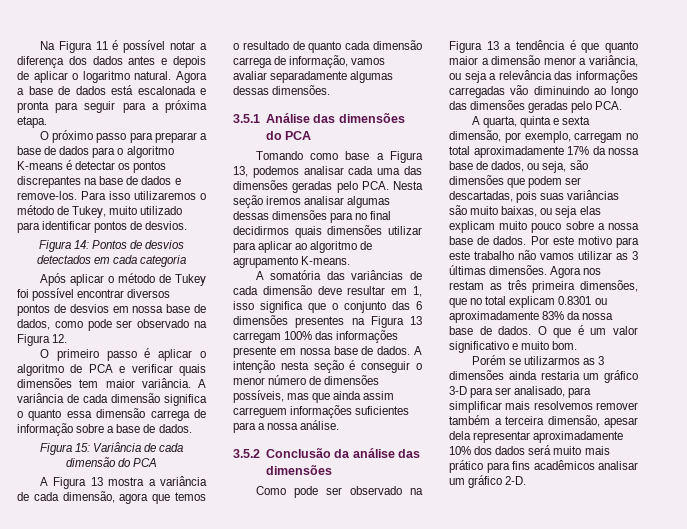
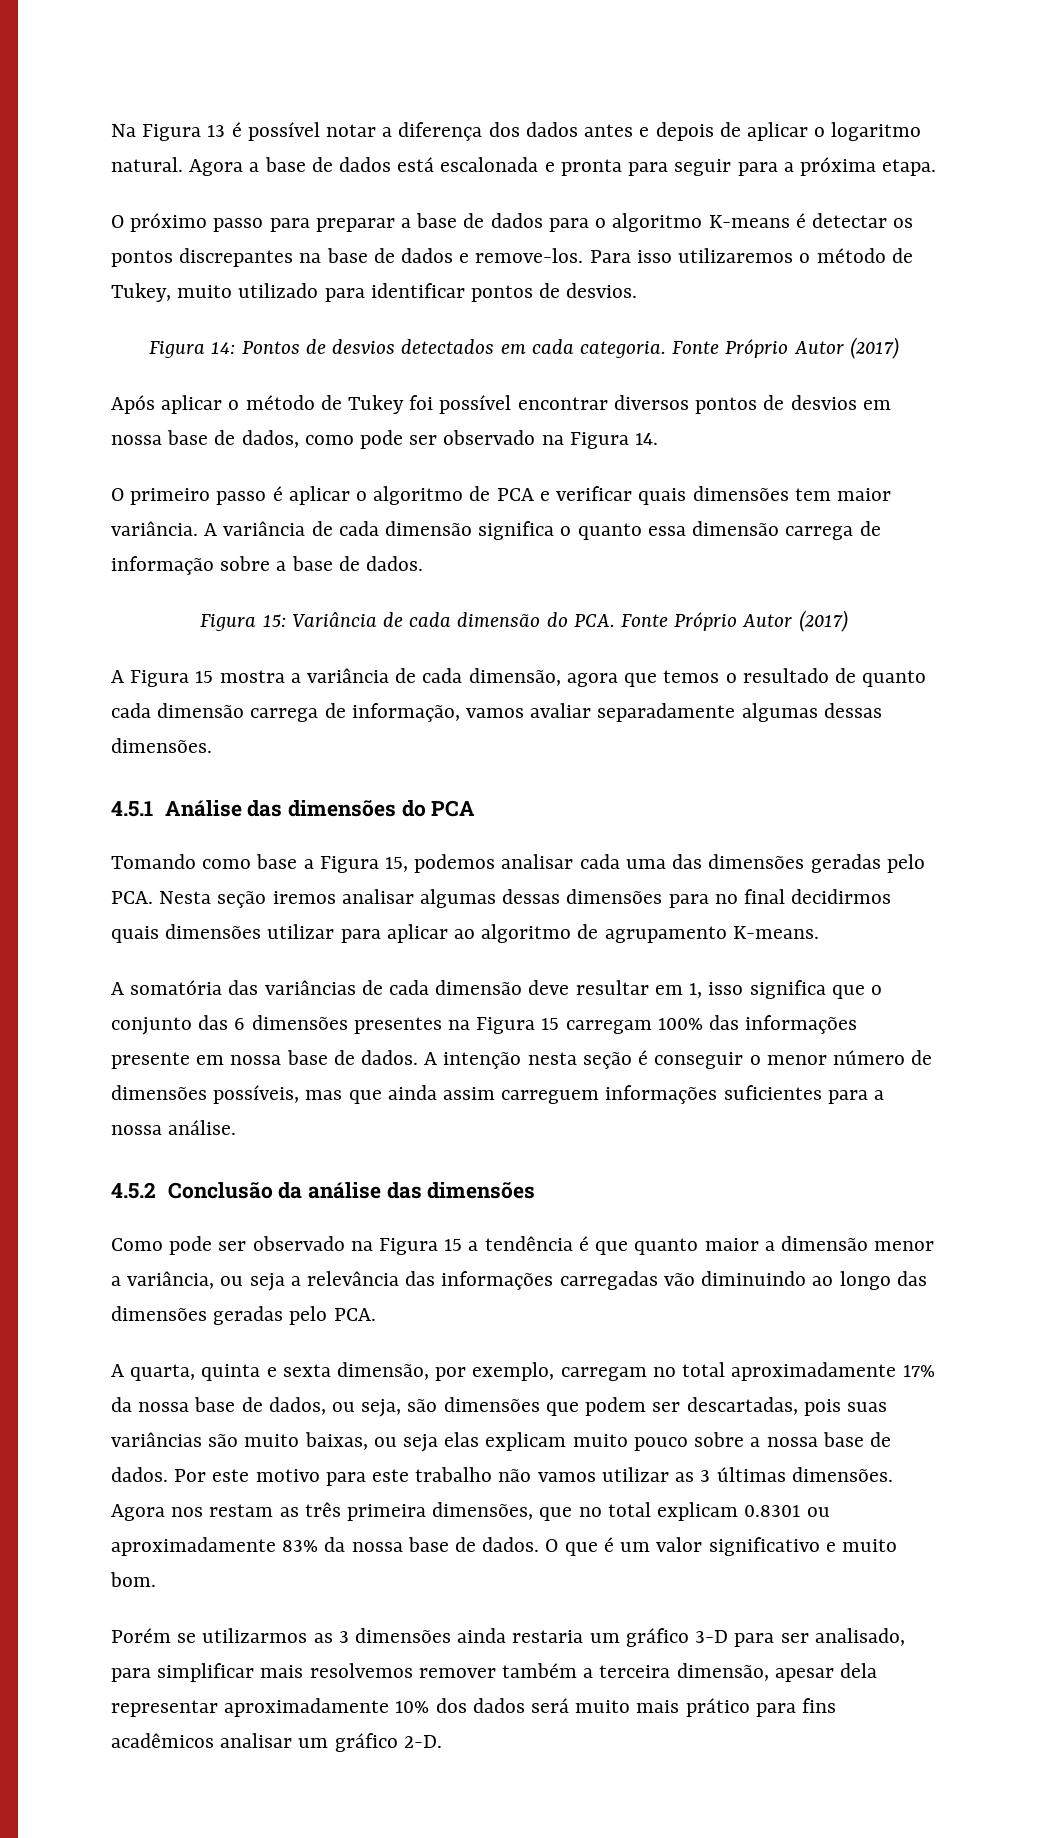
- Na Figura 11 é possível notar a diferença dos dados antes e depois de aplicar o logaritmo natural.
+ Na Figura 13 é possível notar a diferença dos dados antes e depois de aplicar o logaritmo natural.
- Figura 14: Pontos de desvios detectados em cada categoria
+ Figura 14: Pontos de desvios detectados em cada categoria. Fonte Próprio Autor (2017)
- Após aplicar o método de Tukey foi possível encontrar diversos pontos de desvios em nossa base de dados, como pode ser observado na Figura 12.
+ Após aplicar o método de Tukey foi possível encontrar diversos pontos de desvios em nossa base de dados, como pode ser observado na Figura 14.
- Figura 15: Variância de cada dimensão do PCA
+ Figura 15: Variância de cada dimensão do PCA. Fonte Próprio Autor (2017)
- A Figura 13 mostra a variância de cada dimensão, agora que temos o resultado de quanto cada dimensão carrega de informação, vamos avaliar separadamente algumas dessas dimensões.
+ A Figura 15 mostra a variância de cada dimensão, agora que temos o resultado de quanto cada dimensão carrega de informação, vamos avaliar separadamente algumas dessas dimensões.
- 3.5.1 Análise das dimensões do PCA
+ 4.5.1 Análise das dimensões do PCA
- Tomando como base a Figura 13, podemos analisar cada uma das dimensões geradas pelo PCA. Nesta seção iremos analisar algumas dessas dimensões para no final decidirmos quais dimensões utilizar para aplicar ao algoritmo de agrupamento K-means.
+ Tomando como base a Figura 15, podemos analisar cada uma das dimensões geradas pelo PCA. Nesta seção iremos analisar algumas dessas dimensões para no final decidirmos quais dimensões utilizar para aplicar ao algoritmo de agrupamento K-means.
- A somatória das variâncias de cada dimensão deve resultar em 1, isso significa que o conjunto das 6 dimensões presentes na Figura 13 carregam 100% das informações presente em nossa base de dados.
+ A somatória das variâncias de cada dimensão deve resultar em 1, isso significa que o conjunto das 6 dimensões presentes na Figura 15 carregam 100% das informações presente em nossa base de dados.
- 3.5.2 Conclusão da análise das dimensões
+ 4.5.2 Conclusão da análise das dimensões
- Como pode ser observado na Figura 13 a tendência é que quanto maior a dimensão menor a variância, ou seja a relevância das informações carregadas vão diminuindo ao longo das dimensões geradas pelo PCA.
+ Como pode ser observado na Figura 15 a tendência é que quanto maior a dimensão menor a variância, ou seja a relevância das informações carregadas vão diminuindo ao longo das dimensões geradas pelo PCA.

